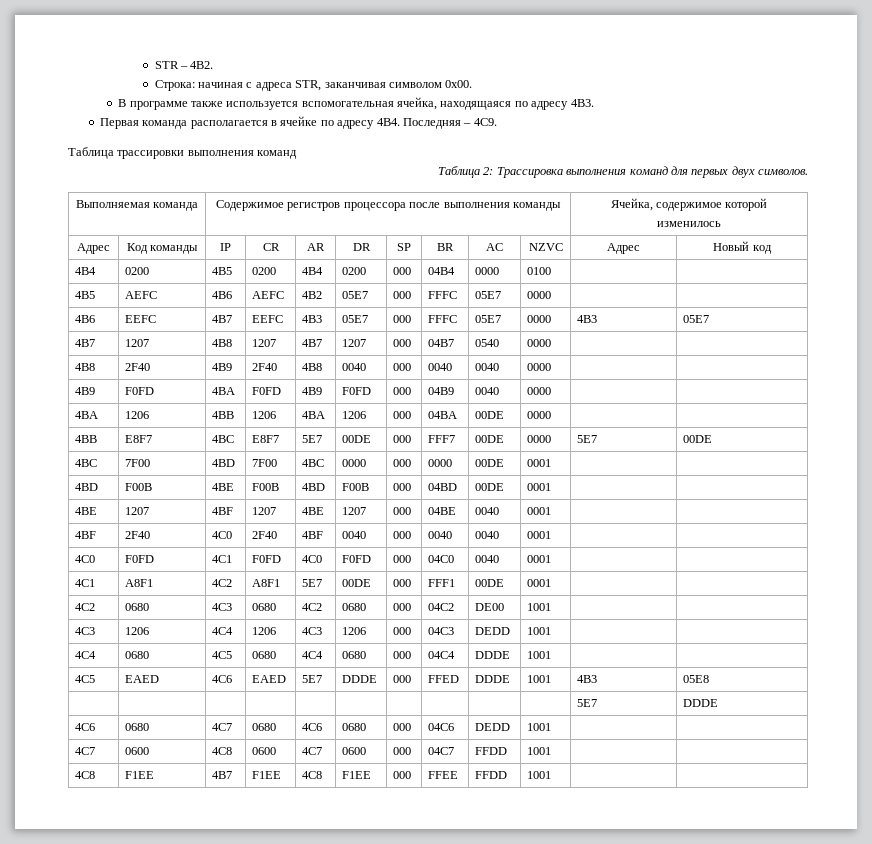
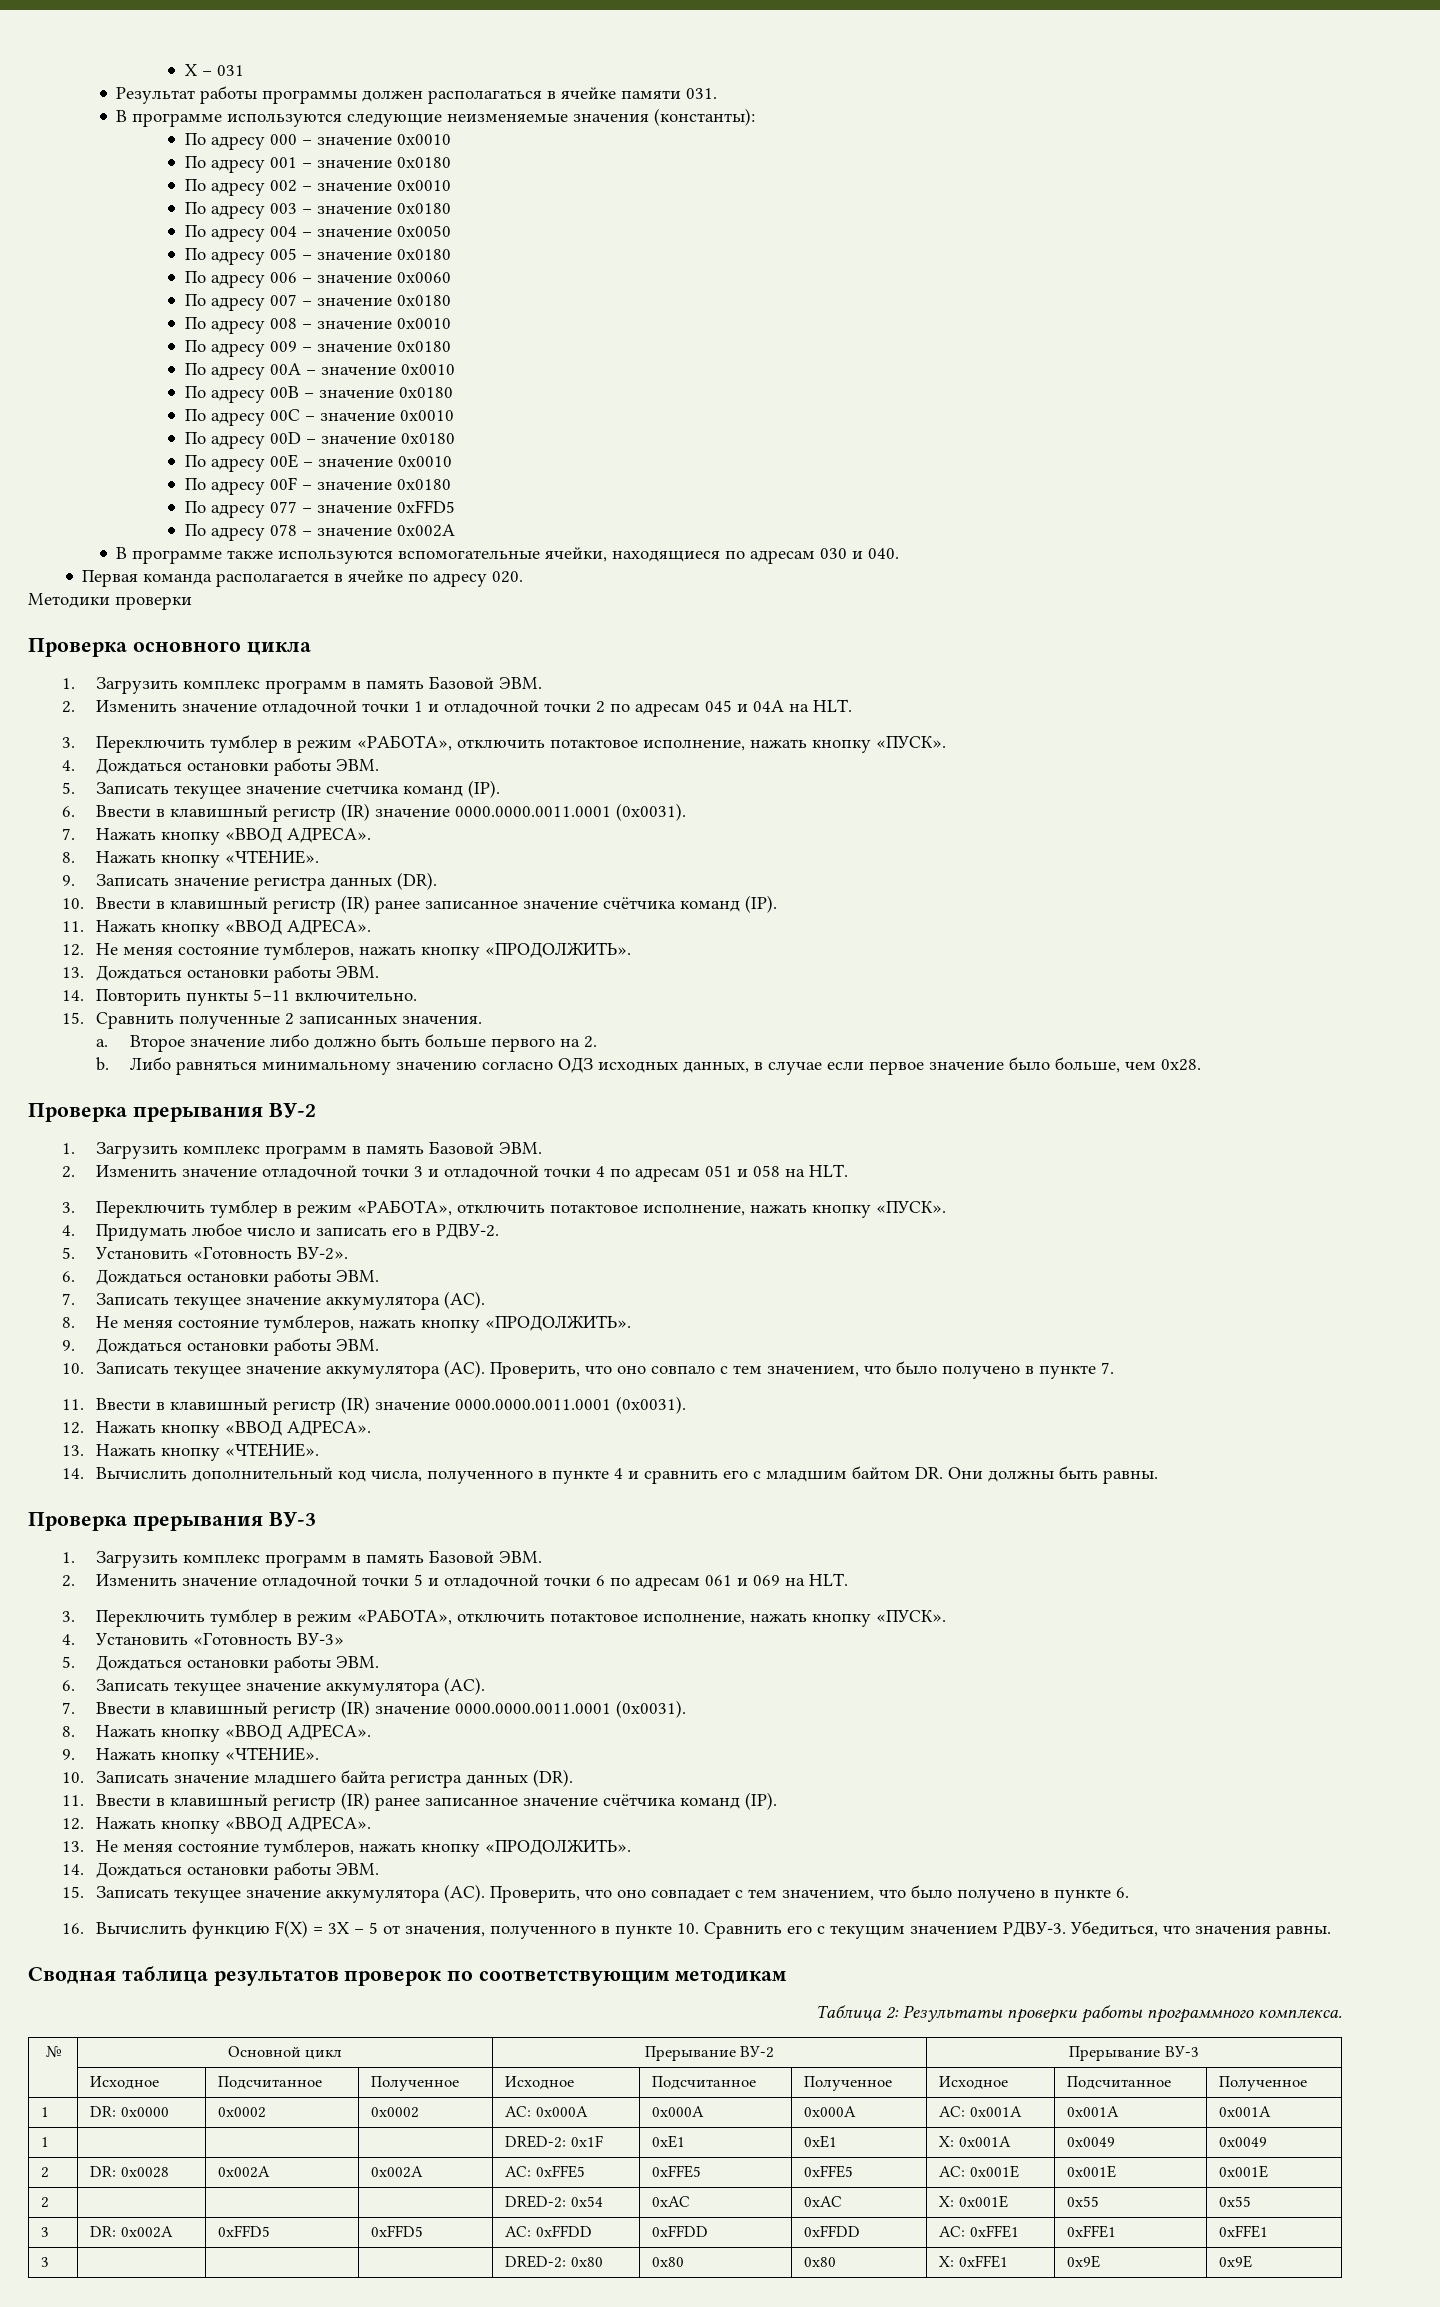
- STR – 4B2.
- Строка: начиная с адреса STR, заканчивая символом 0x00.
- В программе также используется вспомогательная ячейка, находящаяся по адресу 4B3.
+ X – 031
+ Результат работы программы должен располагаться в ячейке памяти 031.
+ В программе используются следующие неизменяемые значения (константы):
+ По адресу 000 – значение 0x0010
+ По адресу 001 – значение 0x0180
+ По адресу 002 – значение 0x0010
+ По адресу 003 – значение 0x0180
+ По адресу 004 – значение 0x0050
+ По адресу 005 – значение 0x0180
+ По адресу 006 – значение 0x0060
+ По адресу 007 – значение 0x0180
+ По адресу 008 – значение 0x0010
+ По адресу 009 – значение 0x0180
+ По адресу 00A – значение 0x0010
+ По адресу 00B – значение 0x0180
+ По адресу 00C – значение 0x0010
+ По адресу 00D – значение 0x0180
+ По адресу 00E – значение 0x0010
+ По адресу 00F – значение 0x0180
+ По адресу 077 – значение 0xFFD5
+ По адресу 078 – значение 0x002A
+ В программе также используются вспомогательные ячейки, находящиеся по адресам 030 и 040.
- Первая команда располагается в ячейке по адресу 4B4. Последняя – 4C9.
- Таблица трассировки выполнения команд
- Таблица 2: Трассировка выполнения команд для первых двух символов.
- Выполняемая команда | Содержимое регистров процессора после выполнения команды | Ячейка, содержимое которой изменилось
- Адрес | Код команды | IP | CR | AR | DR | SP | BR | AC | NZVC | Адрес | Новый код
- 4B4 | 0200 | 4B5 | 0200 | 4B4 | 0200 | 000 | 04B4 | 0000 | 0100 | |
- 4B5 | AEFC | 4B6 | AEFC | 4B2 | 05E7 | 000 | FFFC | 05E7 | 0000 | |
- 4B6 | EEFC | 4B7 | EEFC | 4B3 | 05E7 | 000 | FFFC | 05E7 | 0000 | 4B3 | 05E7
- 4B7 | 1207 | 4B8 | 1207 | 4B7 | 1207 | 000 | 04B7 | 0540 | 0000 | |
- 4B8 | 2F40 | 4B9 | 2F40 | 4B8 | 0040 | 000 | 0040 | 0040 | 0000 | |
- 4B9 | F0FD | 4BA | F0FD | 4B9 | F0FD | 000 | 04B9 | 0040 | 0000 | |
- 4BA | 1206 | 4BB | 1206 | 4BA | 1206 | 000 | 04BA | 00DE | 0000 | |
- 4BB | E8F7 | 4BC | E8F7 | 5E7 | 00DE | 000 | FFF7 | 00DE | 0000 | 5E7 | 00DE
- 4BC | 7F00 | 4BD | 7F00 | 4BC | 0000 | 000 | 0000 | 00DE | 0001 | |
- 4BD | F00B | 4BE | F00B | 4BD | F00B | 000 | 04BD | 00DE | 0001 | |
- 4BE | 1207 | 4BF | 1207 | 4BE | 1207 | 000 | 04BE | 0040 | 0001 | |
- 4BF | 2F40 | 4C0 | 2F40 | 4BF | 0040 | 000 | 0040 | 0040 | 0001 | |
- 4C0 | F0FD | 4C1 | F0FD | 4C0 | F0FD | 000 | 04C0 | 0040 | 0001 | |
- 4C1 | A8F1 | 4C2 | A8F1 | 5E7 | 00DE | 000 | FFF1 | 00DE | 0001 | |
- 4C2 | 0680 | 4C3 | 0680 | 4C2 | 0680 | 000 | 04C2 | DE00 | 1001 | |
- 4C3 | 1206 | 4C4 | 1206 | 4C3 | 1206 | 000 | 04C3 | DEDD | 1001 | |
- 4C4 | 0680 | 4C5 | 0680 | 4C4 | 0680 | 000 | 04C4 | DDDE | 1001 | |
- 4C5 | EAED | 4C6 | EAED | 5E7 | DDDE | 000 | FFED | DDDE | 1001 | 4B3 | 05E8
- | | | | | | | | | | 5E7 | DDDE
- 4C6 | 0680 | 4C7 | 0680 | 4C6 | 0680 | 000 | 04C6 | DEDD | 1001 | |
- 4C7 | 0600 | 4C8 | 0600 | 4C7 | 0600 | 000 | 04C7 | FFDD | 1001 | |
- 4C8 | F1EE | 4B7 | F1EE | 4C8 | F1EE | 000 | FFEE | FFDD | 1001 | |
+ Первая команда располагается в ячейке по адресу 020.
+ Методики проверки
+ Проверка основного цикла
+ 1. Загрузить комплекс программ в память Базовой ЭВМ.
+ 2. Изменить значение отладочной точки 1 и отладочной точки 2 по адресам 045 и 04A на HLT.
+ 3. Переключить тумблер в режим «РАБОТА», отключить потактовое исполнение, нажать кнопку «ПУСК».
+ 4. Дождаться остановки работы ЭВМ.
+ 5. Записать текущее значение счетчика команд (IP).
+ 6. Ввести в клавишный регистр (IR) значение 0000.0000.0011.0001 (0x0031).
+ 7. Нажать кнопку «ВВОД АДРЕСА».
+ 8. Нажать кнопку «ЧТЕНИЕ».
+ 9. Записать значение регистра данных (DR).
+ 10. Ввести в клавишный регистр (IR) ранее записанное значение счётчика команд (IP).
+ 11. Нажать кнопку «ВВОД АДРЕСА».
+ 12. Не меняя состояние тумблеров, нажать кнопку «ПРОДОЛЖИТЬ».
+ 13. Дождаться остановки работы ЭВМ.
+ 14. Повторить пункты 5–11 включительно.
+ 15. Сравнить полученные 2 записанных значения.
+ a. Второе значение либо должно быть больше первого на 2.
+ b. Либо равняться минимальному значению согласно ОДЗ исходных данных, в случае если первое значение было больше, чем 0x28.
+ Проверка прерывания ВУ-2
+ 1. Загрузить комплекс программ в память Базовой ЭВМ.
+ 2. Изменить значение отладочной точки 3 и отладочной точки 4 по адресам 051 и 058 на HLT.
+ 3. Переключить тумблер в режим «РАБОТА», отключить потактовое исполнение, нажать кнопку «ПУСК».
+ 4. Придумать любое число и записать его в РДВУ-2.
+ 5. Установить «Готовность ВУ-2».
+ 6. Дождаться остановки работы ЭВМ.
+ 7. Записать текущее значение аккумулятора (AC).
+ 8. Не меняя состояние тумблеров, нажать кнопку «ПРОДОЛЖИТЬ».
+ 9. Дождаться остановки работы ЭВМ.
+ 10. Записать текущее значение аккумулятора (AC). Проверить, что оно совпало с тем значением, что было получено в пункте 7.
+ 11. Ввести в клавишный регистр (IR) значение 0000.0000.0011.0001 (0x0031).
+ 12. Нажать кнопку «ВВОД АДРЕСА».
+ 13. Нажать кнопку «ЧТЕНИЕ».
+ 14. Вычислить дополнительный код числа, полученного в пункте 4 и сравнить его с младшим байтом DR. Они должны быть равны.
+ Проверка прерывания ВУ-3
+ 1. Загрузить комплекс программ в память Базовой ЭВМ.
+ 2. Изменить значение отладочной точки 5 и отладочной точки 6 по адресам 061 и 069 на HLT.
+ 3. Переключить тумблер в режим «РАБОТА», отключить потактовое исполнение, нажать кнопку «ПУСК».
+ 4. Установить «Готовность ВУ-3»
+ 5. Дождаться остановки работы ЭВМ.
+ 6. Записать текущее значение аккумулятора (AC).
+ 7. Ввести в клавишный регистр (IR) значение 0000.0000.0011.0001 (0x0031).
+ 8. Нажать кнопку «ВВОД АДРЕСА».
+ 9. Нажать кнопку «ЧТЕНИЕ».
+ 10. Записать значение младшего байта регистра данных (DR).
+ 11. Ввести в клавишный регистр (IR) ранее записанное значение счётчика команд (IP).
+ 12. Нажать кнопку «ВВОД АДРЕСА».
+ 13. Не меняя состояние тумблеров, нажать кнопку «ПРОДОЛЖИТЬ».
+ 14. Дождаться остановки работы ЭВМ.
+ 15. Записать текущее значение аккумулятора (AC). Проверить, что оно совпадает с тем значением, что было получено в пункте 6.
+ 16. Вычислить функцию F(X) = 3X – 5 от значения, полученного в пункте 10. Сравнить его с текущим значением РДВУ-3. Убедиться, что значения равны.
+ Сводная таблица результатов проверок по соответствующим методикам
+ Таблица 2: Результаты проверки работы программного комплекса.
+ № | Основной цикл | Прерывание ВУ-2 | Прерывание ВУ-3
+ | Исходное | Подсчитанное | Полученное | Исходное | Подсчитанное | Полученное | Исходное | Подсчитанное | Полученное
+ 1 | DR: 0x0000 | 0x0002 | 0x0002 | AC: 0x000A | 0x000A | 0x000A | AC: 0x001A | 0x001A | 0x001A
+ 1 | | | | DRED-2: 0x1F | 0xE1 | 0xE1 | X: 0x001A | 0x0049 | 0x0049
+ 2 | DR: 0x0028 | 0x002A | 0x002A | AC: 0xFFE5 | 0xFFE5 | 0xFFE5 | AC: 0x001E | 0x001E | 0x001E
+ 2 | | | | DRED-2: 0x54 | 0xAC | 0xAC | X: 0x001E | 0x55 | 0x55
+ 3 | DR: 0x002A | 0xFFD5 | 0xFFD5 | AC: 0xFFDD | 0xFFDD | 0xFFDD | AC: 0xFFE1 | 0xFFE1 | 0xFFE1
+ 3 | | | | DRED-2: 0x80 | 0x80 | 0x80 | X: 0xFFE1 | 0x9E | 0x9E

